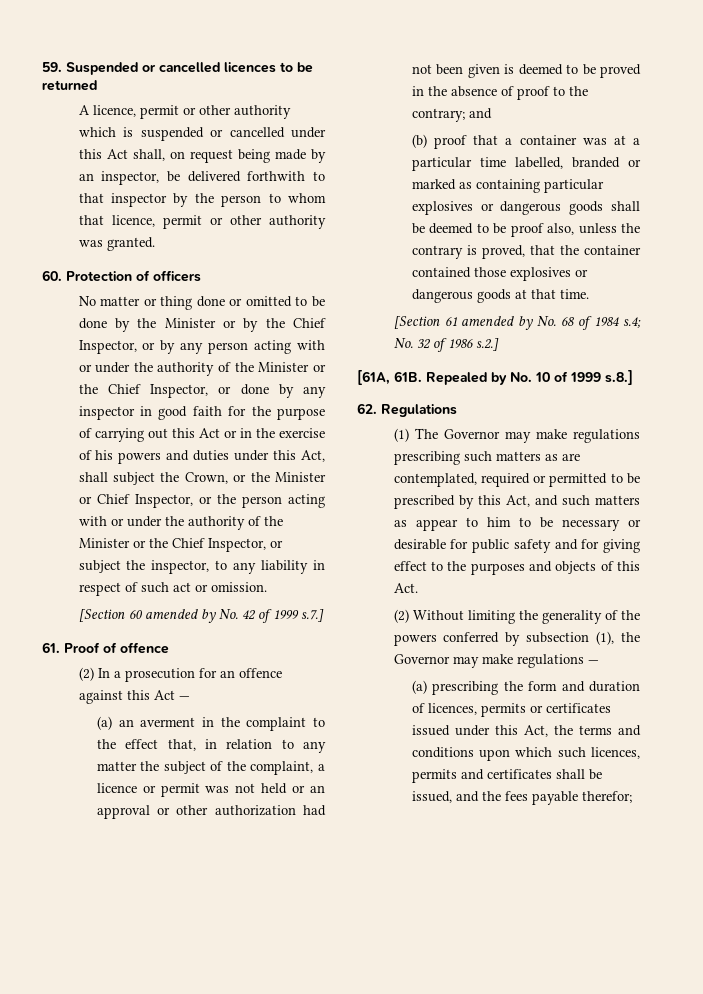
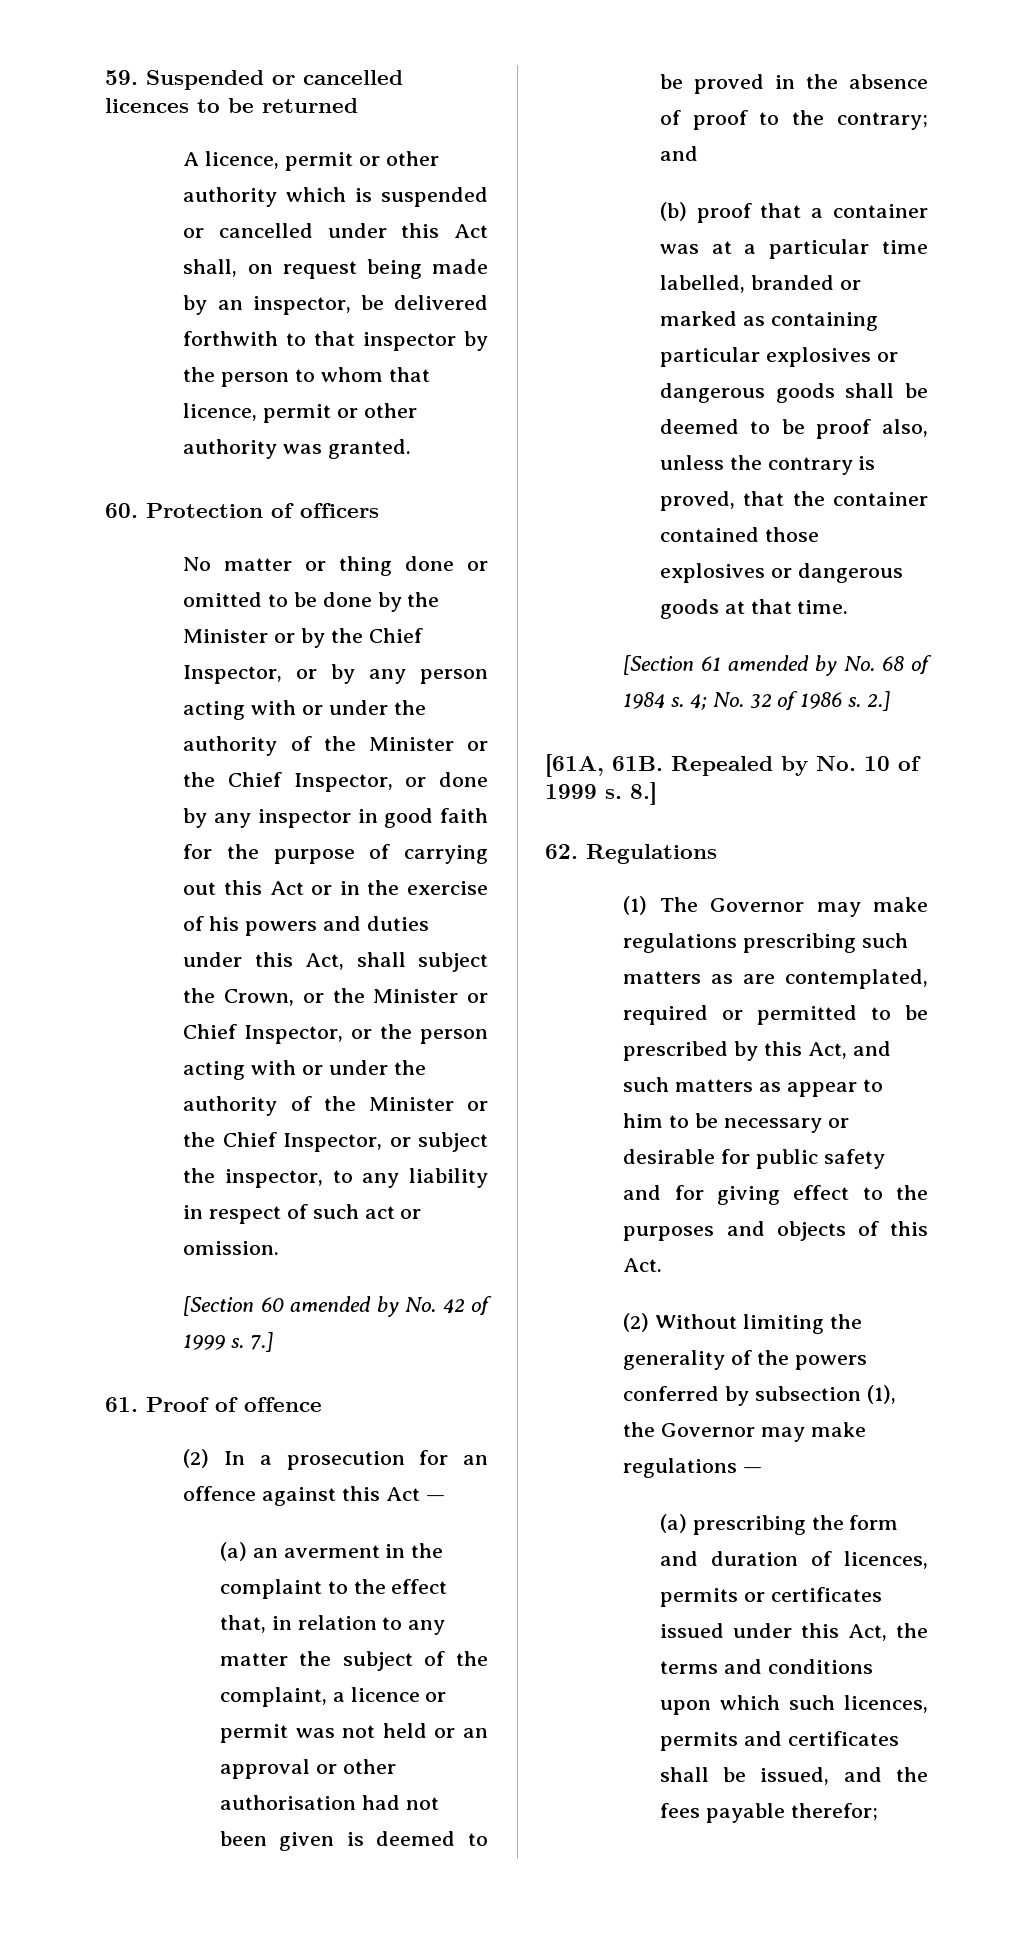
- [Section 60 amended by No. 42 of 1999 s.7.]
+ [Section 60 amended by No. 42 of 1999 s. 7.]
- (a) an averment in the complaint to the effect that, in relation to any matter the subject of the complaint, a licence or permit was not held or an approval or other authorization had not been given is deemed to be proved in the absence of proof to the contrary; and
+ (a) an averment in the complaint to the effect that, in relation to any matter the subject of the complaint, a licence or permit was not held or an approval or other authorisation had not been given is deemed to be proved in the absence of proof to the contrary; and
- [Section 61 amended by No. 68 of 1984 s.4; No. 32 of 1986 s.2.]
+ [Section 61 amended by No. 68 of 1984 s. 4; No. 32 of 1986 s. 2.]
- Repealed by No. 10 of 1999 s.8.]
+ Repealed by No. 10 of 1999 s. 8.]

